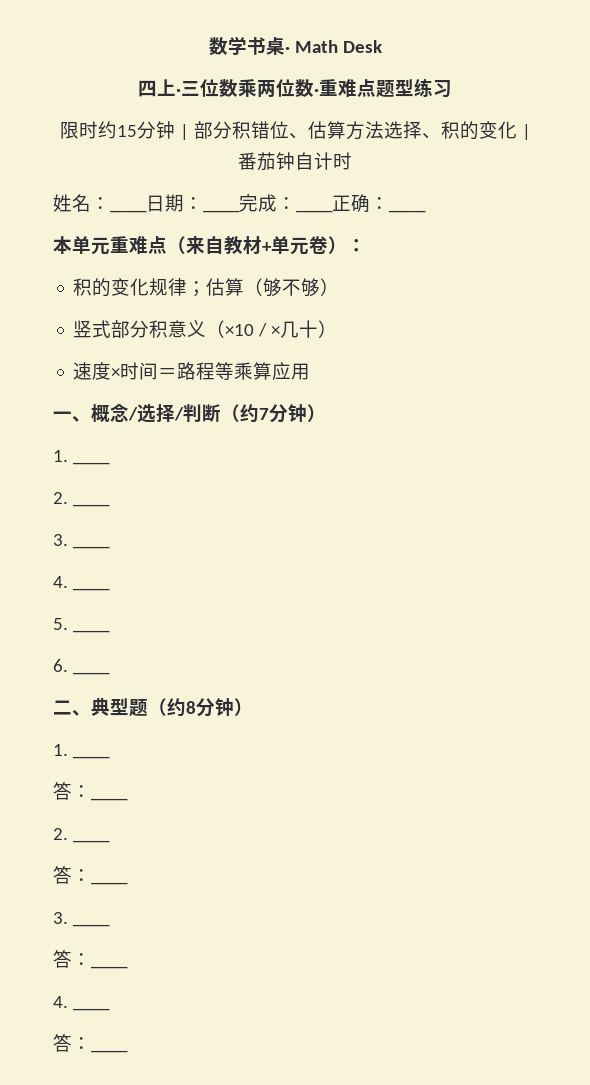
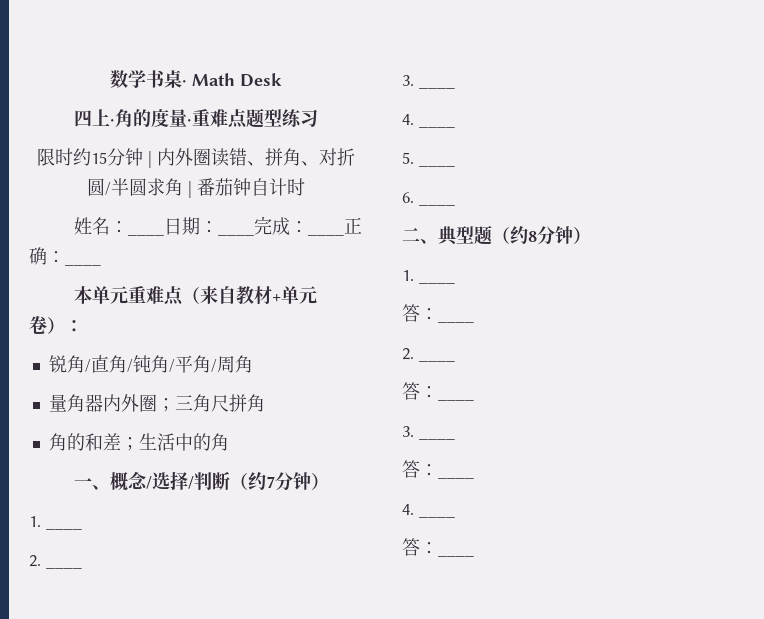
- 四上·三位数乘两位数·重难点题型练习
+ 四上·角的度量·重难点题型练习
- 限时约15分钟 | 部分积错位、估算方法选择、积的变化 | 番茄钟自计时
+ 限时约15分钟 | 内外圈读错、拼角、对折圆/半圆求角 | 番茄钟自计时
- 积的变化规律；估算（够不够）
- 竖式部分积意义（×10 / ×几十）
- 速度×时间＝路程等乘算应用
+ 锐角/直角/钝角/平角/周角
+ 量角器内外圈；三角尺拼角
+ 角的和差；生活中的角

